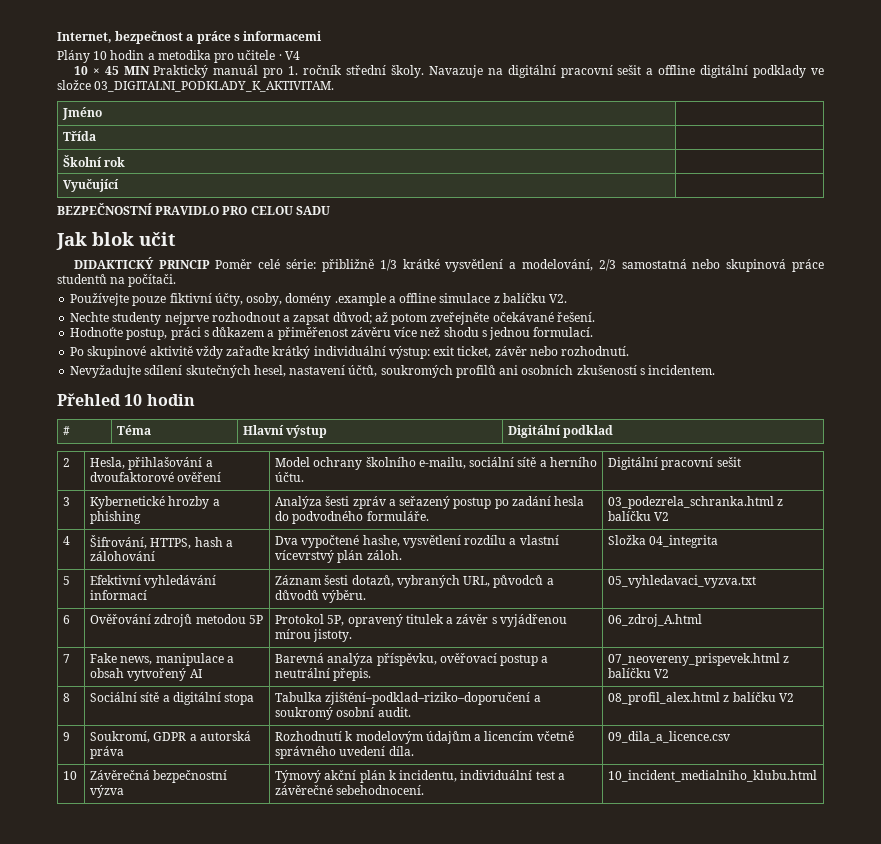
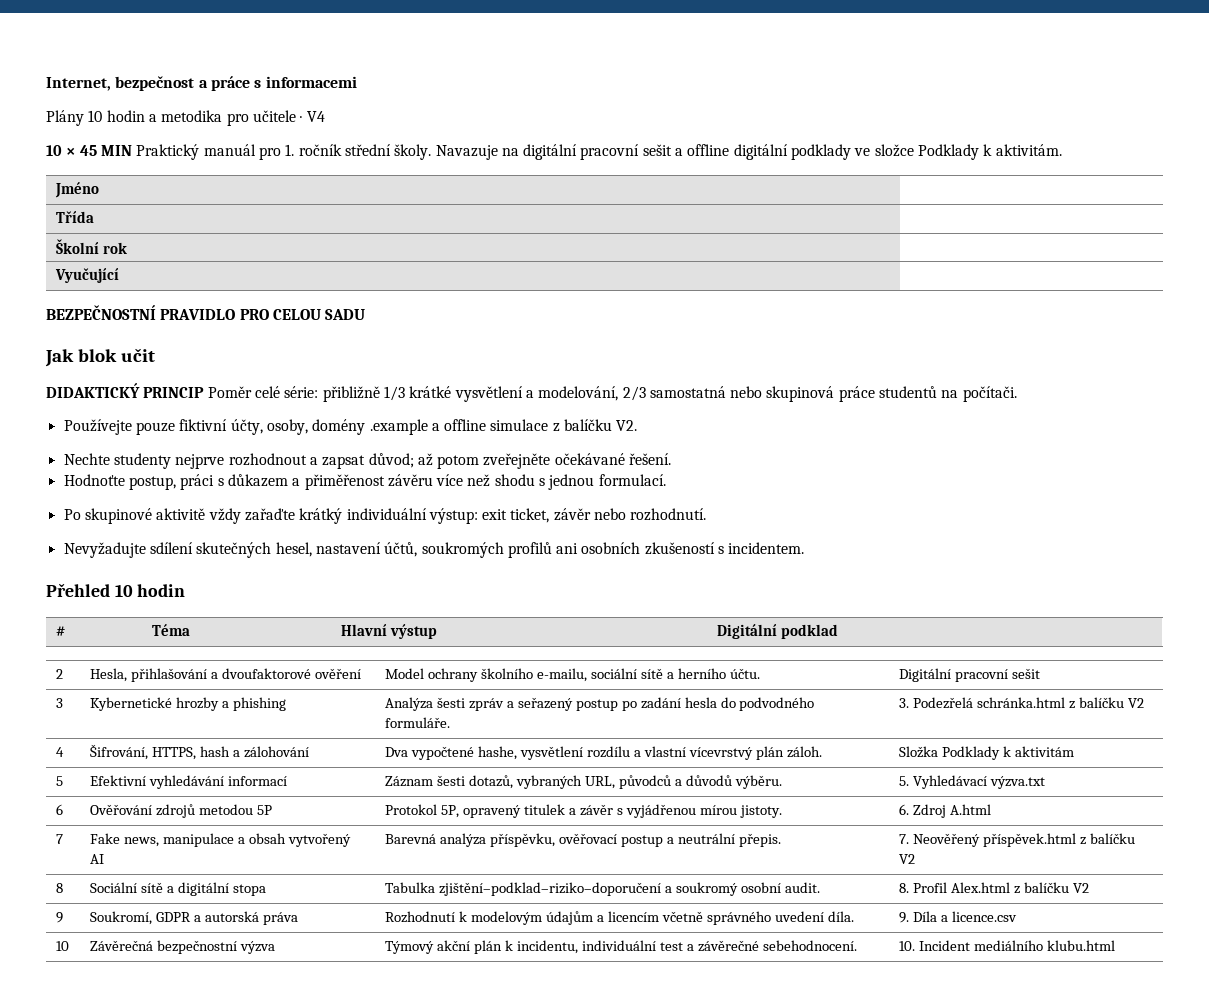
- Navazuje na digitální pracovní sešit a offline digitální podklady ve složce 03_DIGITALNI_PODKLADY_K_AKTIVITAM.
+ Navazuje na digitální pracovní sešit a offline digitální podklady ve složce Podklady k aktivitám.
- 3 | Kybernetické hrozby a phishing | Analýza šesti zpráv a seřazený postup po zadání hesla do podvodného formuláře. | 03_podezrela_schranka.html z balíčku V2
+ 3 | Kybernetické hrozby a phishing | Analýza šesti zpráv a seřazený postup po zadání hesla do podvodného formuláře. | 3. Podezřelá schránka.html z balíčku V2
- 4 | Šifrování, HTTPS, hash a zálohování | Dva vypočtené hashe, vysvětlení rozdílu a vlastní vícevrstvý plán záloh. | Složka 04_integrita
+ 4 | Šifrování, HTTPS, hash a zálohování | Dva vypočtené hashe, vysvětlení rozdílu a vlastní vícevrstvý plán záloh. | Složka Podklady k aktivitám
- 5 | Efektivní vyhledávání informací | Záznam šesti dotazů, vybraných URL, původců a důvodů výběru. | 05_vyhledavaci_vyzva.txt
+ 5 | Efektivní vyhledávání informací | Záznam šesti dotazů, vybraných URL, původců a důvodů výběru. | 5. Vyhledávací výzva.txt
- 6 | Ověřování zdrojů metodou 5P | Protokol 5P, opravený titulek a závěr s vyjádřenou mírou jistoty. | 06_zdroj_A.html
+ 6 | Ověřování zdrojů metodou 5P | Protokol 5P, opravený titulek a závěr s vyjádřenou mírou jistoty. | 6. Zdroj A.html
- 7 | Fake news, manipulace a obsah vytvořený AI | Barevná analýza příspěvku, ověřovací postup a neutrální přepis. | 07_neovereny_prispevek.html z balíčku V2
+ 7 | Fake news, manipulace a obsah vytvořený AI | Barevná analýza příspěvku, ověřovací postup a neutrální přepis. | 7. Neověřený příspěvek.html z balíčku V2
- 8 | Sociální sítě a digitální stopa | Tabulka zjištění–podklad–riziko–doporučení a soukromý osobní audit. | 08_profil_alex.html z balíčku V2
+ 8 | Sociální sítě a digitální stopa | Tabulka zjištění–podklad–riziko–doporučení a soukromý osobní audit. | 8. Profil Alex.html z balíčku V2
- 9 | Soukromí, GDPR a autorská práva | Rozhodnutí k modelovým údajům a licencím včetně správného uvedení díla. | 09_dila_a_licence.csv
+ 9 | Soukromí, GDPR a autorská práva | Rozhodnutí k modelovým údajům a licencím včetně správného uvedení díla. | 9. Díla a licence.csv
- 10 | Závěrečná bezpečnostní výzva | Týmový akční plán k incidentu, individuální test a závěrečné sebehodnocení. | 10_incident_medialniho_klubu.html
+ 10 | Závěrečná bezpečnostní výzva | Týmový akční plán k incidentu, individuální test a závěrečné sebehodnocení. | 10. Incident mediálního klubu.html

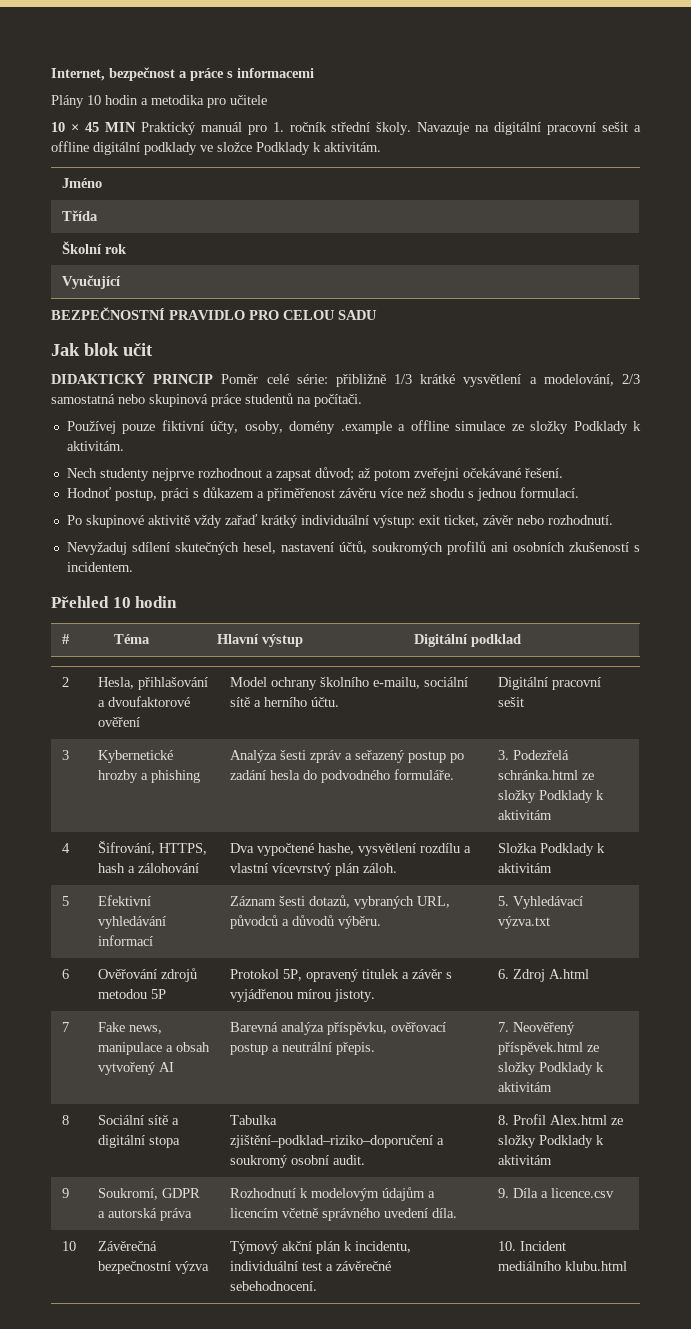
- Plány 10 hodin a metodika pro učitele · V4
+ Plány 10 hodin a metodika pro učitele
- Používejte pouze fiktivní účty, osoby, domény .example a offline simulace z balíčku V2.
- Nechte studenty nejprve rozhodnout a zapsat důvod; až potom zveřejněte očekávané řešení.
+ Používej pouze fiktivní účty, osoby, domény .example a offline simulace ze složky Podklady k aktivitám.
+ Nech studenty nejprve rozhodnout a zapsat důvod; až potom zveřejni očekávané řešení.
- Hodnoťte postup, práci s důkazem a přiměřenost závěru více než shodu s jednou formulací.
+ Hodnoť postup, práci s důkazem a přiměřenost závěru více než shodu s jednou formulací.
- Po skupinové aktivitě vždy zařaďte krátký individuální výstup: exit ticket, závěr nebo rozhodnutí.
+ Po skupinové aktivitě vždy zařaď krátký individuální výstup: exit ticket, závěr nebo rozhodnutí.
- Nevyžadujte sdílení skutečných hesel, nastavení účtů, soukromých profilů ani osobních zkušeností s incidentem.
+ Nevyžaduj sdílení skutečných hesel, nastavení účtů, soukromých profilů ani osobních zkušeností s incidentem.
- 3 | Kybernetické hrozby a phishing | Analýza šesti zpráv a seřazený postup po zadání hesla do podvodného formuláře. | 3. Podezřelá schránka.html z balíčku V2
+ 3 | Kybernetické hrozby a phishing | Analýza šesti zpráv a seřazený postup po zadání hesla do podvodného formuláře. | 3. Podezřelá schránka.html ze složky Podklady k aktivitám
- 7 | Fake news, manipulace a obsah vytvořený AI | Barevná analýza příspěvku, ověřovací postup a neutrální přepis. | 7. Neověřený příspěvek.html z balíčku V2
+ 7 | Fake news, manipulace a obsah vytvořený AI | Barevná analýza příspěvku, ověřovací postup a neutrální přepis. | 7. Neověřený příspěvek.html ze složky Podklady k aktivitám
- 8 | Sociální sítě a digitální stopa | Tabulka zjištění–podklad–riziko–doporučení a soukromý osobní audit. | 8. Profil Alex.html z balíčku V2
+ 8 | Sociální sítě a digitální stopa | Tabulka zjištění–podklad–riziko–doporučení a soukromý osobní audit. | 8. Profil Alex.html ze složky Podklady k aktivitám

